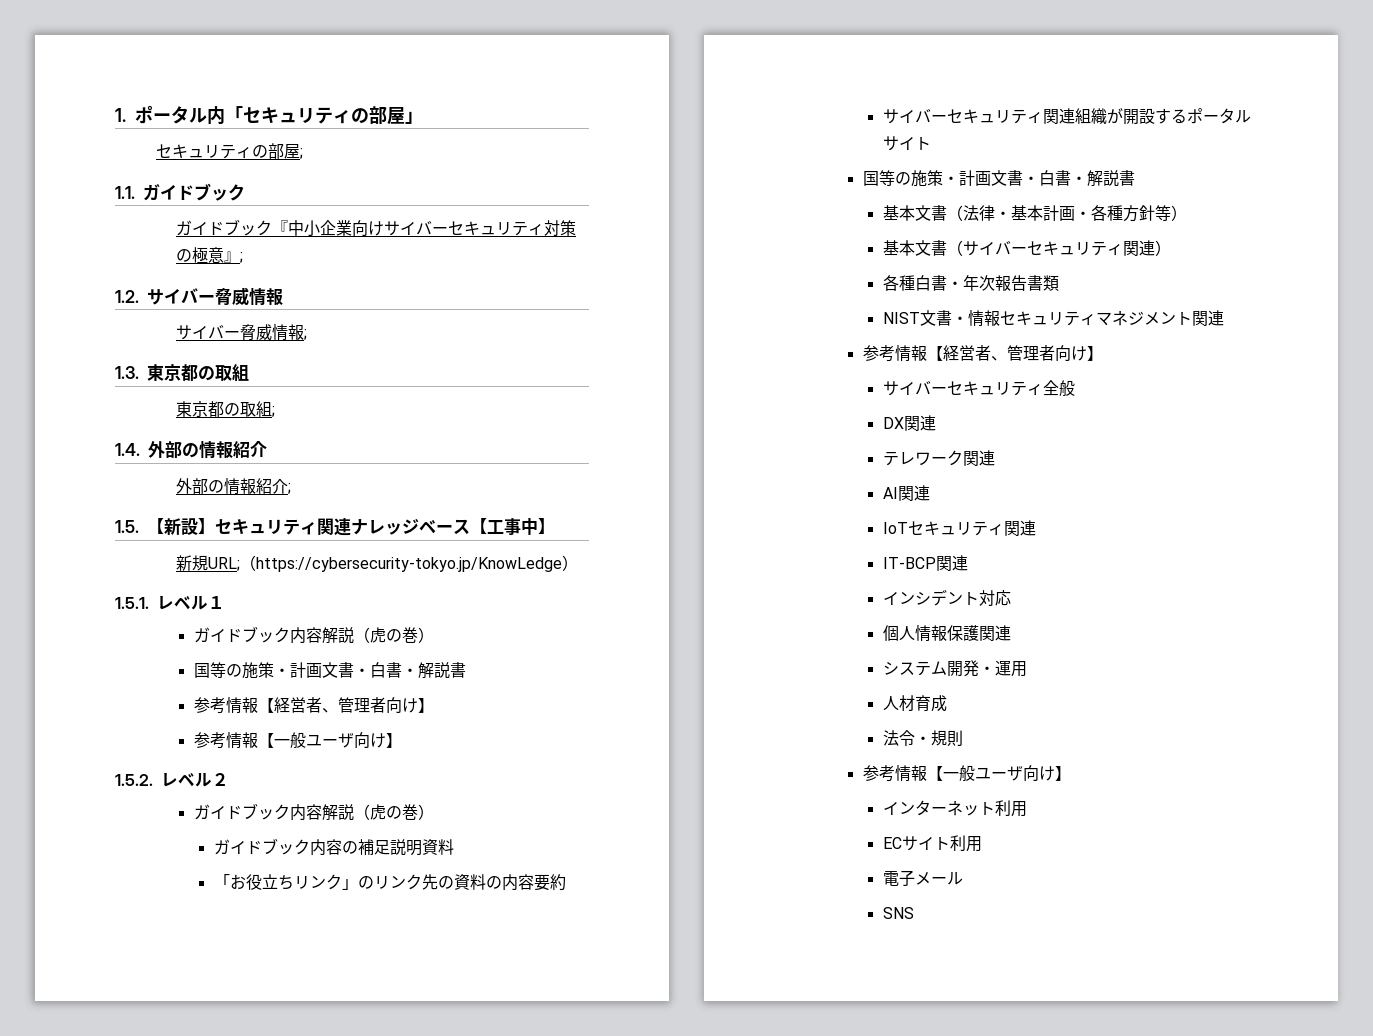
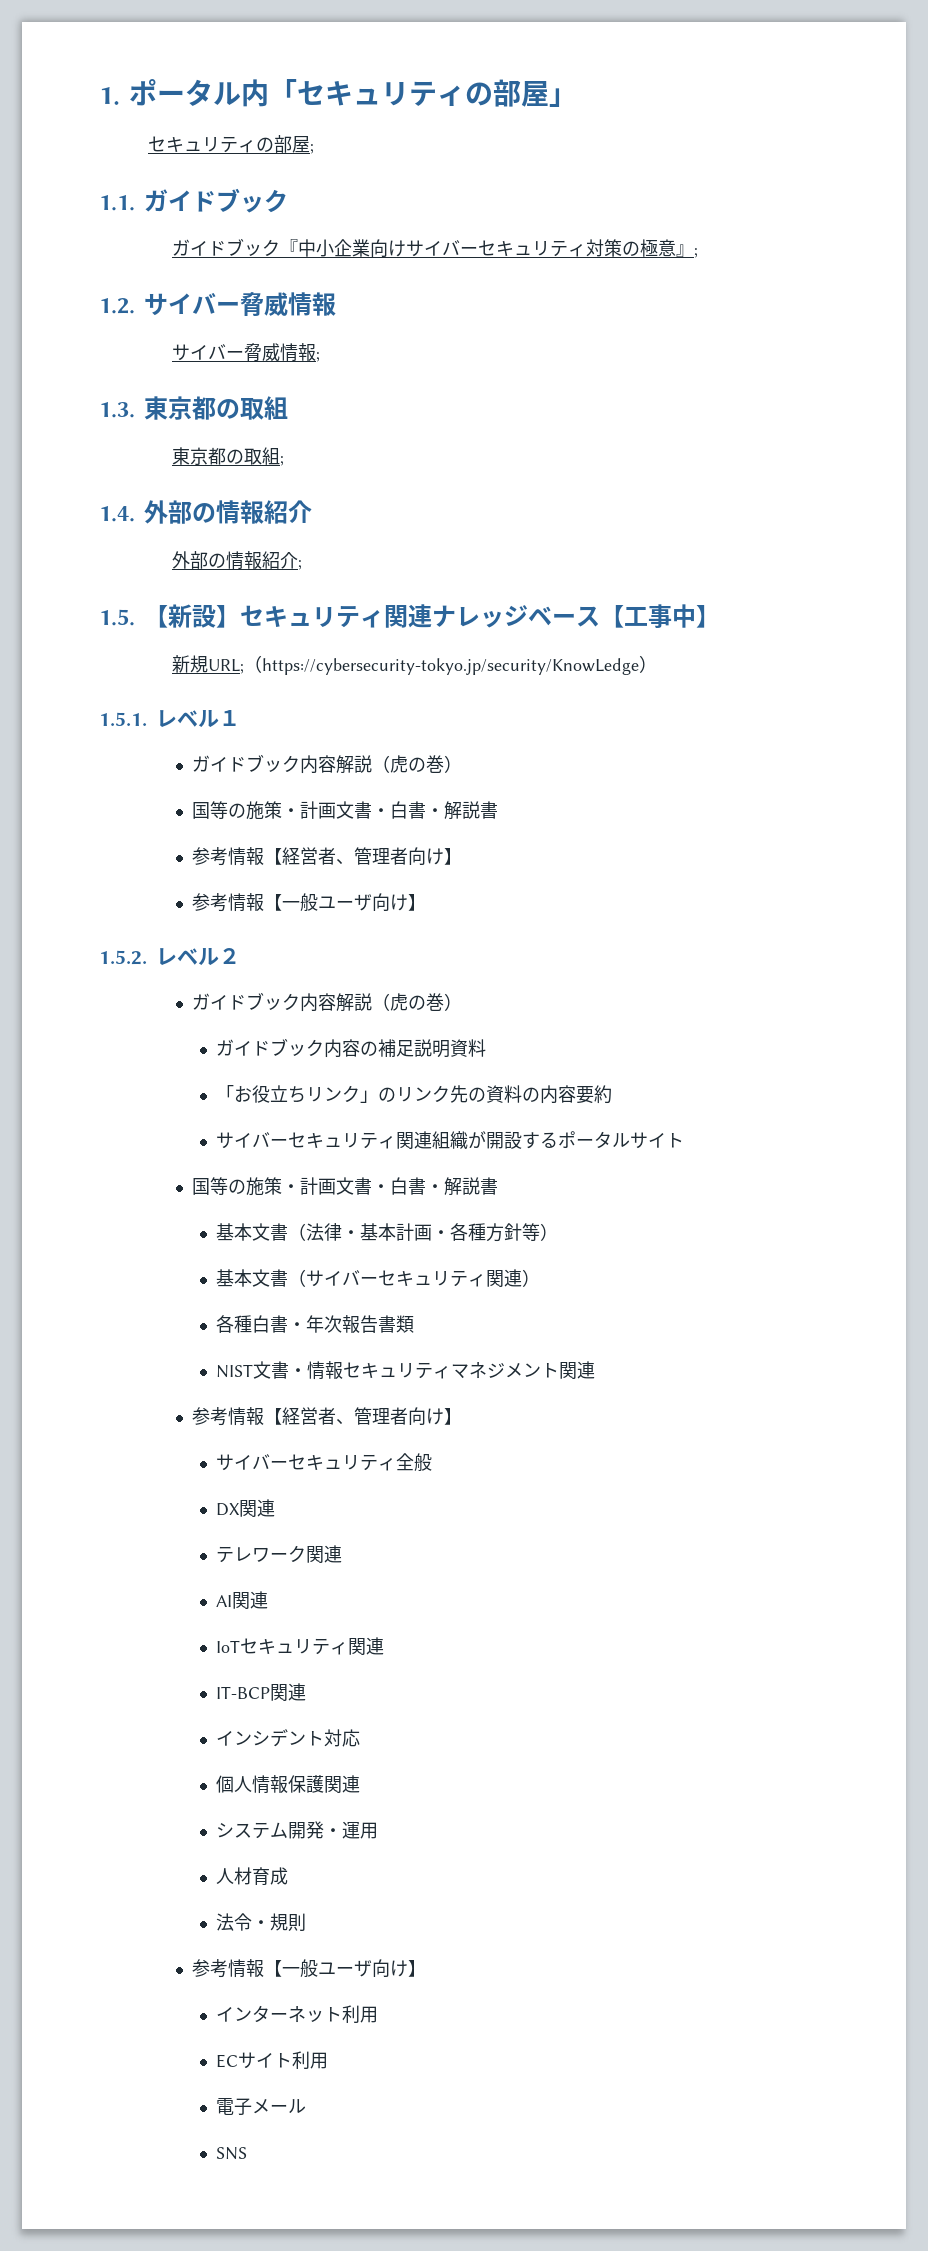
- 新規URL;（https://cybersecurity-tokyo.jp/KnowLedge）
+ 新規URL;（https://cybersecurity-tokyo.jp/security/KnowLedge）

